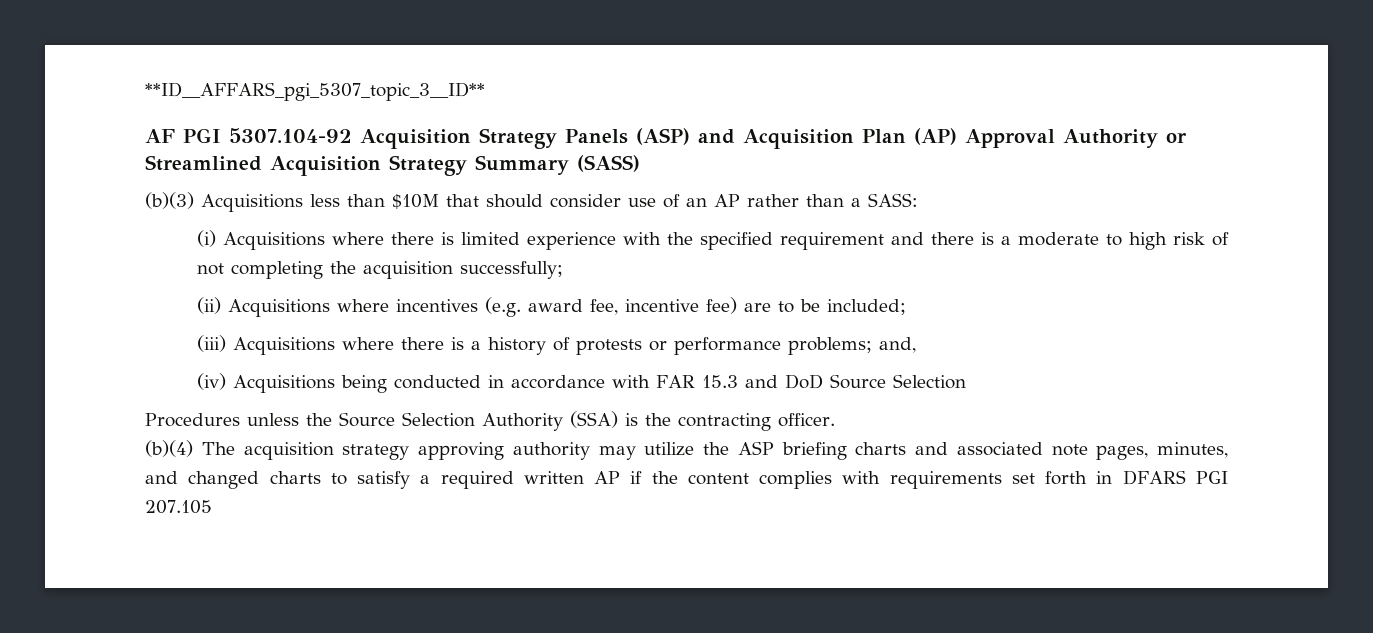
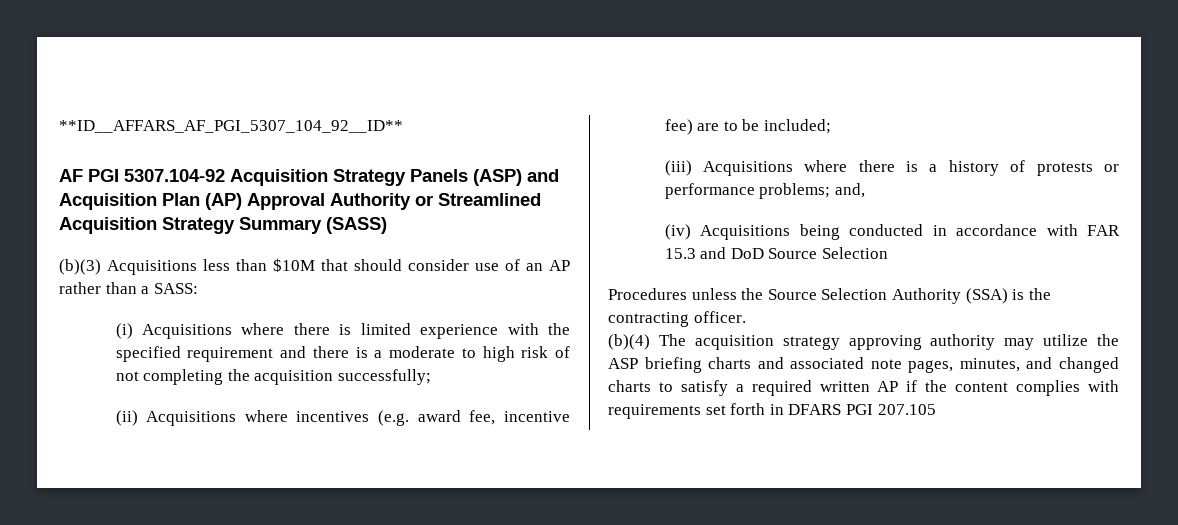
- **ID__AFFARS_pgi_5307_topic_3__ID**
+ **ID__AFFARS_AF_PGI_5307_104_92__ID**

